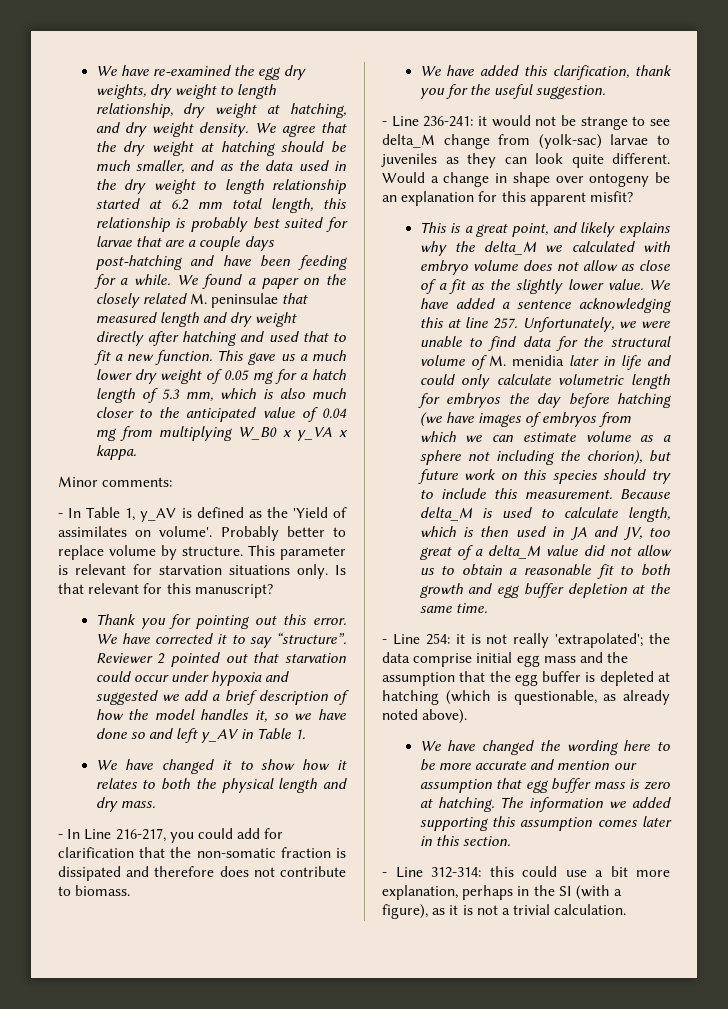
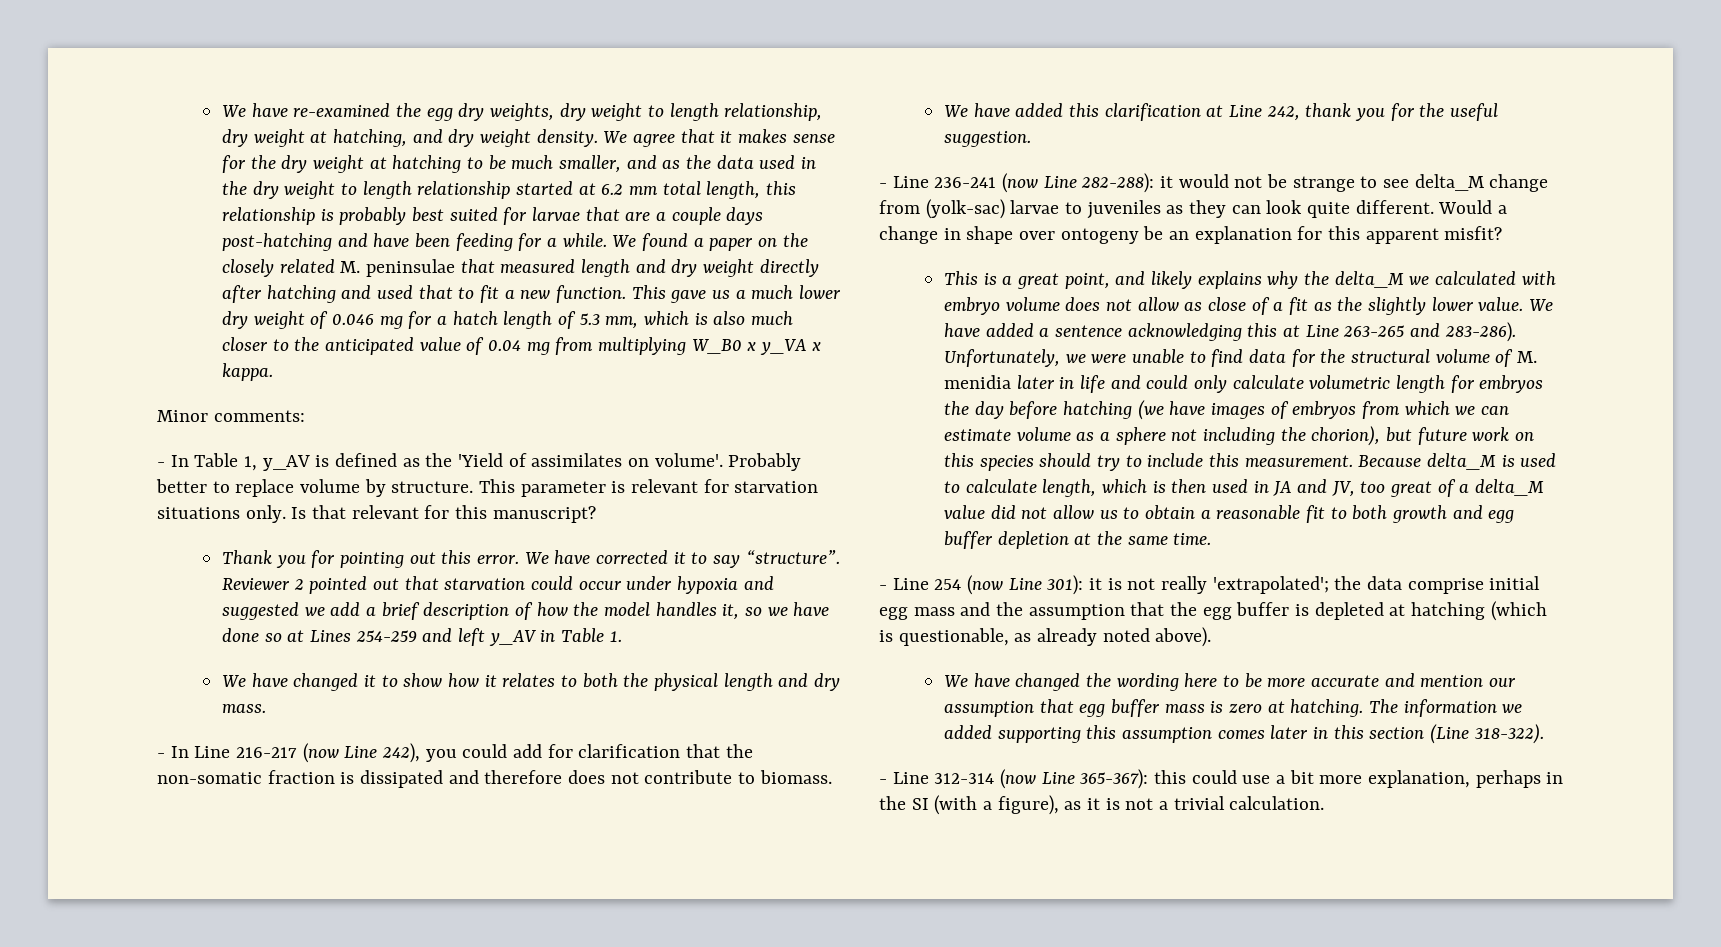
- We agree that the dry weight at hatching should be much smaller, and as the data used in the dry weight to length relationship started at 6.2 mm total length, this relationship is probably best suited for larvae that are a couple days post-hatching and have been feeding for a while.
+ We agree that it makes sense for the dry weight at hatching to be much smaller, and as the data used in the dry weight to length relationship started at 6.2 mm total length, this relationship is probably best suited for larvae that are a couple days post-hatching and have been feeding for a while.
- This gave us a much lower dry weight of 0.05 mg for a hatch length of 5.3 mm, which is also much closer to the anticipated value of 0.04 mg from multiplying W_B0 x y_VA x kappa.
+ This gave us a much lower dry weight of 0.046 mg for a hatch length of 5.3 mm, which is also much closer to the anticipated value of 0.04 mg from multiplying W_B0 x y_VA x kappa.
- Reviewer 2 pointed out that starvation could occur under hypoxia and suggested we add a brief description of how the model handles it, so we have done so and left y_AV in Table 1.
+ Reviewer 2 pointed out that starvation could occur under hypoxia and suggested we add a brief description of how the model handles it, so we have done so at Lines 254-259 and left y_AV in Table 1.
- - In Line 216-217, you could add for clarification that the non-somatic fraction is dissipated and therefore does not contribute to biomass.
+ - In Line 216-217 (now Line 242), you could add for clarification that the non-somatic fraction is dissipated and therefore does not contribute to biomass.
- We have added this clarification, thank you for the useful suggestion.
+ We have added this clarification at Line 242, thank you for the useful suggestion.
- - Line 236-241: it would not be strange to see delta_M change from (yolk-sac) larvae to juveniles as they can look quite different.
+ - Line 236-241 (now Line 282-288): it would not be strange to see delta_M change from (yolk-sac) larvae to juveniles as they can look quite different.
- We have added a sentence acknowledging this at line 257. Unfortunately, we were unable to find data for the structural volume of M. menidia later in life and could only calculate volumetric length for embryos the day before hatching (we have images of embryos from which we can estimate volume as a sphere not including the chorion), but future work on this species should try to include this measurement.
+ We have added a sentence acknowledging this at Line 263-265 and 283-286). Unfortunately, we were unable to find data for the structural volume of M. menidia later in life and could only calculate volumetric length for embryos the day before hatching (we have images of embryos from which we can estimate volume as a sphere not including the chorion), but future work on this species should try to include this measurement.
- - Line 254: it is not really 'extrapolated'; the data comprise initial egg mass and the assumption that the egg buffer is depleted at hatching (which is questionable, as already noted above).
+ - Line 254 (now Line 301): it is not really 'extrapolated'; the data comprise initial egg mass and the assumption that the egg buffer is depleted at hatching (which is questionable, as already noted above).
- The information we added supporting this assumption comes later in this section.
- - Line 312-314: this could use a bit more explanation, perhaps in the SI (with a figure), as it is not a trivial calculation.
+ The information we added supporting this assumption comes later in this section (Line 318-322).
+ - Line 312-314 (now Line 365-367): this could use a bit more explanation, perhaps in the SI (with a figure), as it is not a trivial calculation.

